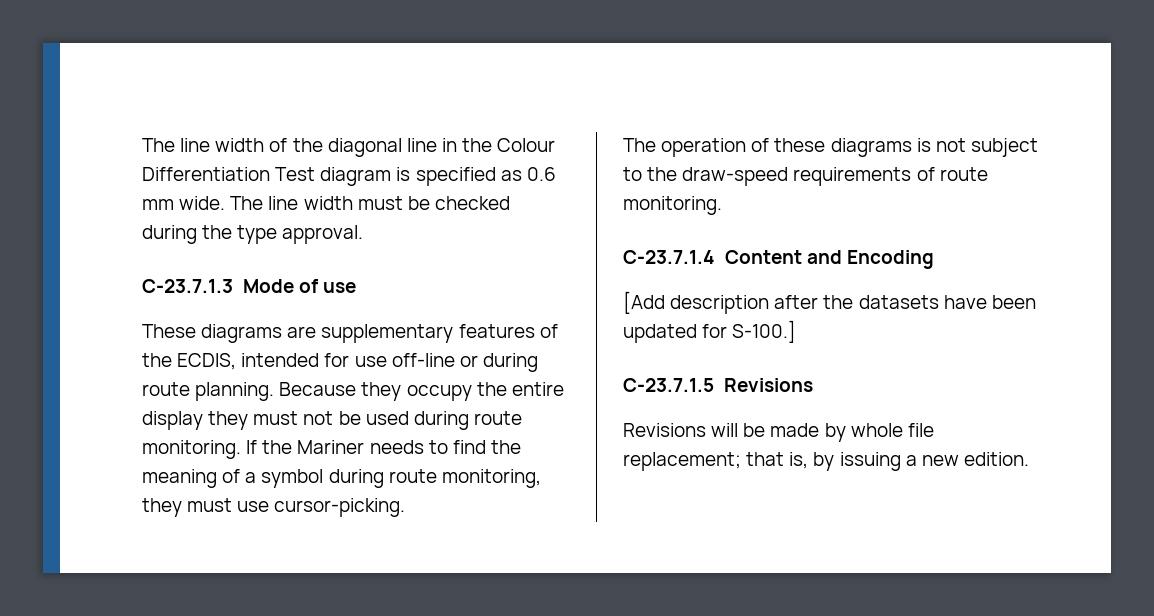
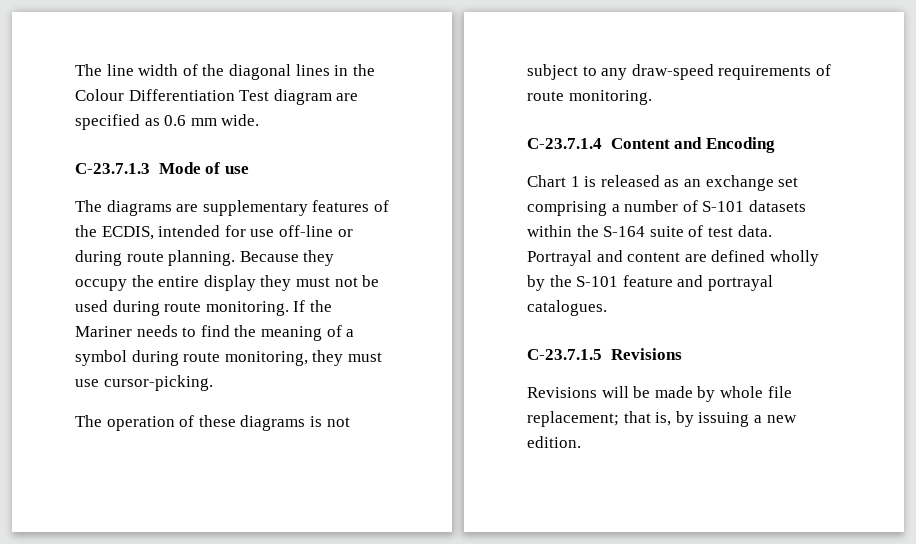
- The line width of the diagonal line in the Colour Differentiation Test diagram is specified as 0.6 mm wide. The line width must be checked during the type approval.
+ The line width of the diagonal lines in the Colour Differentiation Test diagram are specified as 0.6 mm wide.
- These diagrams are supplementary features of the ECDIS, intended for use off-line or during route planning.
+ The diagrams are supplementary features of the ECDIS, intended for use off-line or during route planning.
- The operation of these diagrams is not subject to the draw-speed requirements of route monitoring.
+ The operation of these diagrams is not subject to any draw-speed requirements of route monitoring.
- [Add description after the datasets have been updated for S-100.]
+ Chart 1 is released as an exchange set comprising a number of S-101 datasets within the S-164 suite of test data. Portrayal and content are defined wholly by the S-101 feature and portrayal catalogues.

